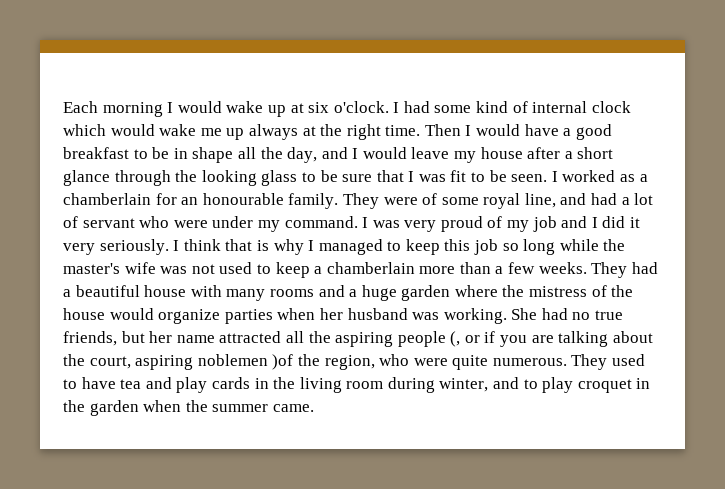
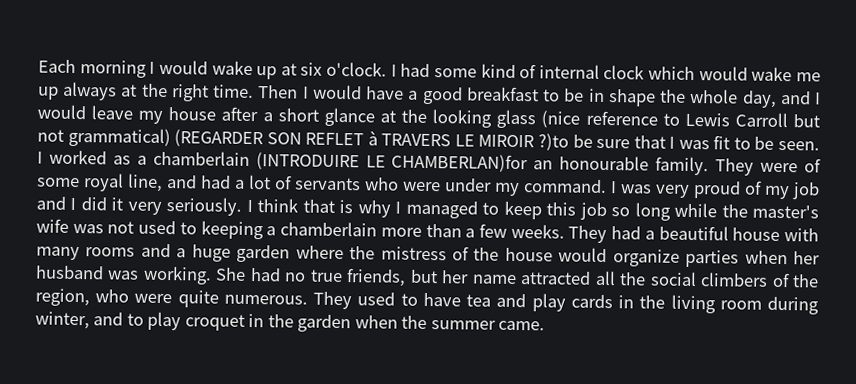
- Then I would have a good breakfast to be in shape all the day, and I would leave my house after a short glance through the looking glass to be sure that I was fit to be seen.
+ Then I would have a good breakfast to be in shape the whole day, and I would leave my house after a short glance at the looking glass (nice reference to Lewis Carroll but not grammatical) (REGARDER SON REFLET à TRAVERS LE MIROIR ?)to be sure that I was fit to be seen.
- I worked as a chamberlain for an honourable family.
+ I worked as a chamberlain (INTRODUIRE LE CHAMBERLAN)for an honourable family.
- They were of some royal line, and had a lot of servant who were under my command.
+ They were of some royal line, and had a lot of servants who were under my command.
- I think that is why I managed to keep this job so long while the master's wife was not used to keep a chamberlain more than a few weeks.
+ I think that is why I managed to keep this job so long while the master's wife was not used to keeping a chamberlain more than a few weeks.
- She had no true friends, but her name attracted all the aspiring people (, or if you are talking about the court, aspiring noblemen )of the region, who were quite numerous.
+ She had no true friends, but her name attracted all the social climbers of the region, who were quite numerous.

